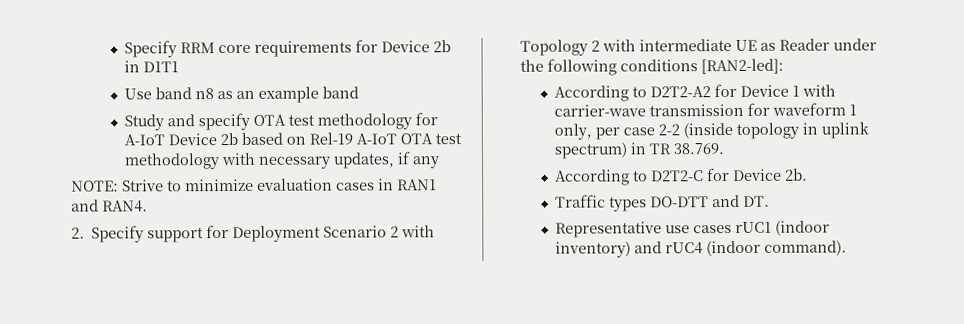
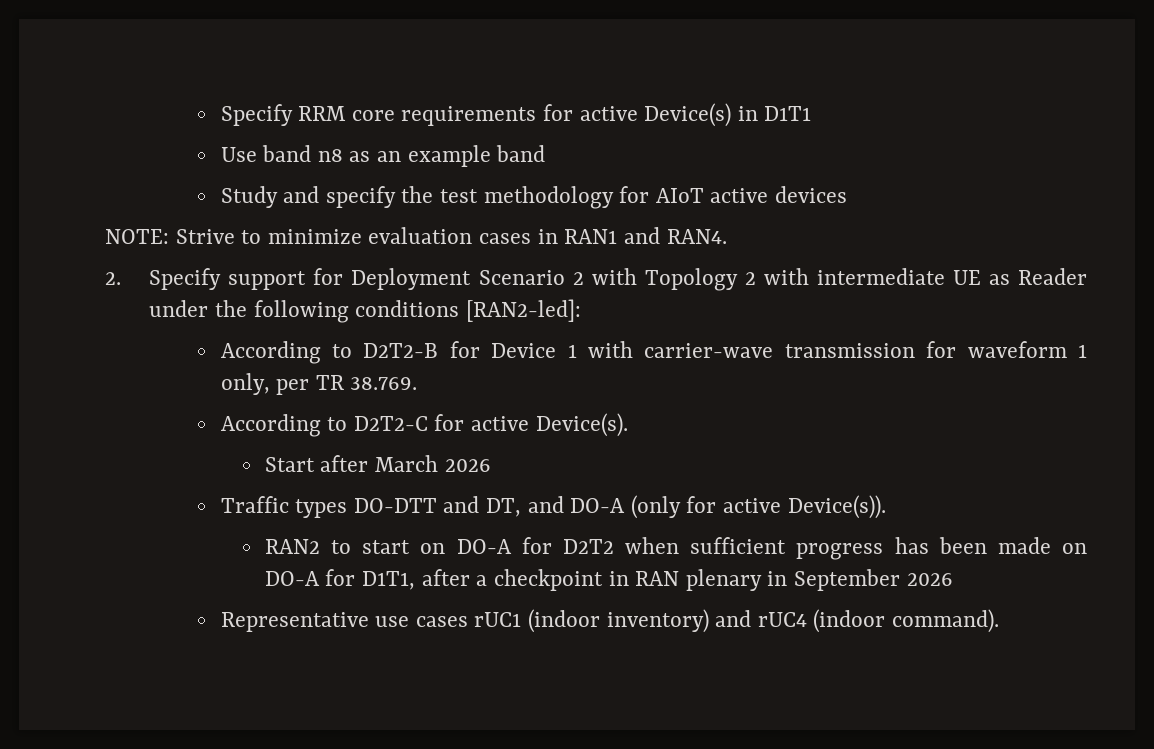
- Specify RRM core requirements for Device 2b in D1T1
+ Specify RRM core requirements for active Device(s) in D1T1
- Study and specify OTA test methodology for A-IoT Device 2b based on Rel-19 A-IoT OTA test methodology with necessary updates, if any
+ Study and specify the test methodology for AIoT active devices
- According to D2T2-A2 for Device 1 with carrier-wave transmission for waveform 1 only, per case 2-2 (inside topology in uplink spectrum) in TR 38.769.
+ According to D2T2-B for Device 1 with carrier-wave transmission for waveform 1 only, per TR 38.769.
- According to D2T2-C for Device 2b.
- Traffic types DO-DTT and DT.
+ According to D2T2-C for active Device(s).
+ Start after March 2026
+ Traffic types DO-DTT and DT, and DO-A (only for active Device(s)).
+ RAN2 to start on DO-A for D2T2 when sufficient progress has been made on DO-A for D1T1, after a checkpoint in RAN plenary in September 2026

